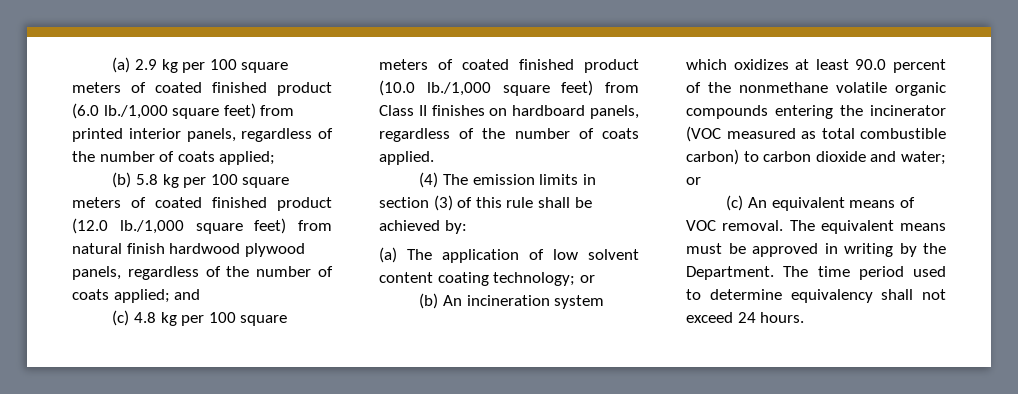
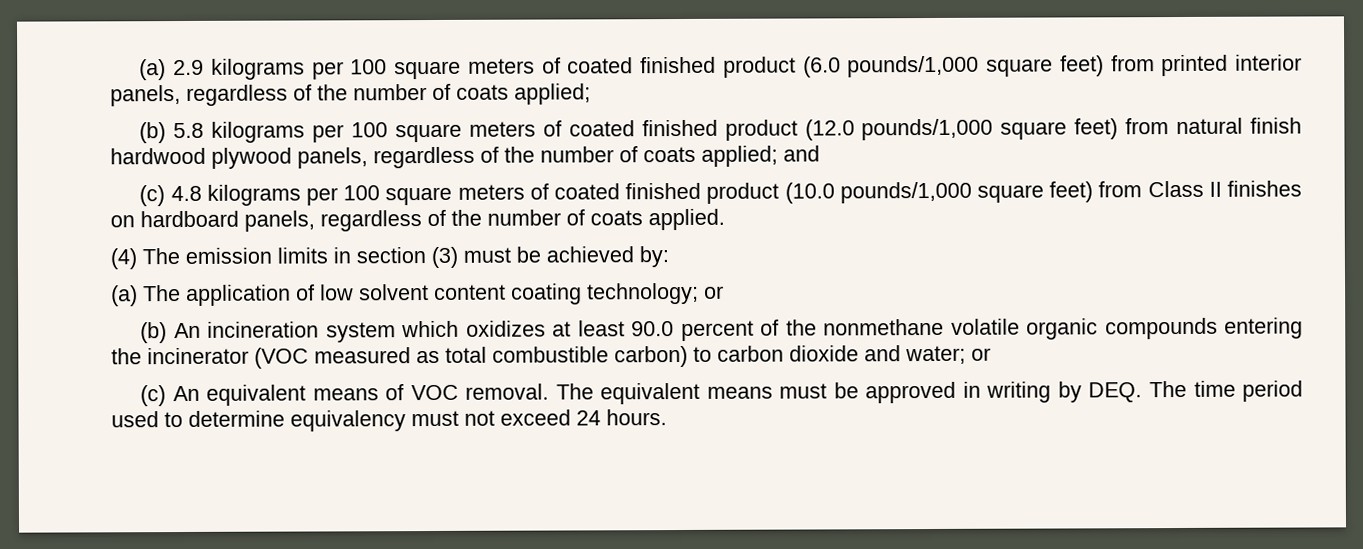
- (a) 2.9 kg per 100 square meters of coated finished product (6.0 lb./1,000 square feet) from printed interior panels, regardless of the number of coats applied;
+ (a) 2.9 kilograms per 100 square meters of coated finished product (6.0 pounds/1,000 square feet) from printed interior panels, regardless of the number of coats applied;
- (b) 5.8 kg per 100 square meters of coated finished product (12.0 lb./1,000 square feet) from natural finish hardwood plywood panels, regardless of the number of coats applied; and
+ (b) 5.8 kilograms per 100 square meters of coated finished product (12.0 pounds/1,000 square feet) from natural finish hardwood plywood panels, regardless of the number of coats applied; and
- (c) 4.8 kg per 100 square meters of coated finished product (10.0 lb./1,000 square feet) from Class II finishes on hardboard panels, regardless of the number of coats applied.
+ (c) 4.8 kilograms per 100 square meters of coated finished product (10.0 pounds/1,000 square feet) from Class II finishes on hardboard panels, regardless of the number of coats applied.
- (4) The emission limits in section (3) of this rule shall be achieved by:
+ (4) The emission limits in section (3) must be achieved by:
- The equivalent means must be approved in writing by the Department. The time period used to determine equivalency shall not exceed 24 hours.
+ The equivalent means must be approved in writing by DEQ. The time period used to determine equivalency must not exceed 24 hours.

